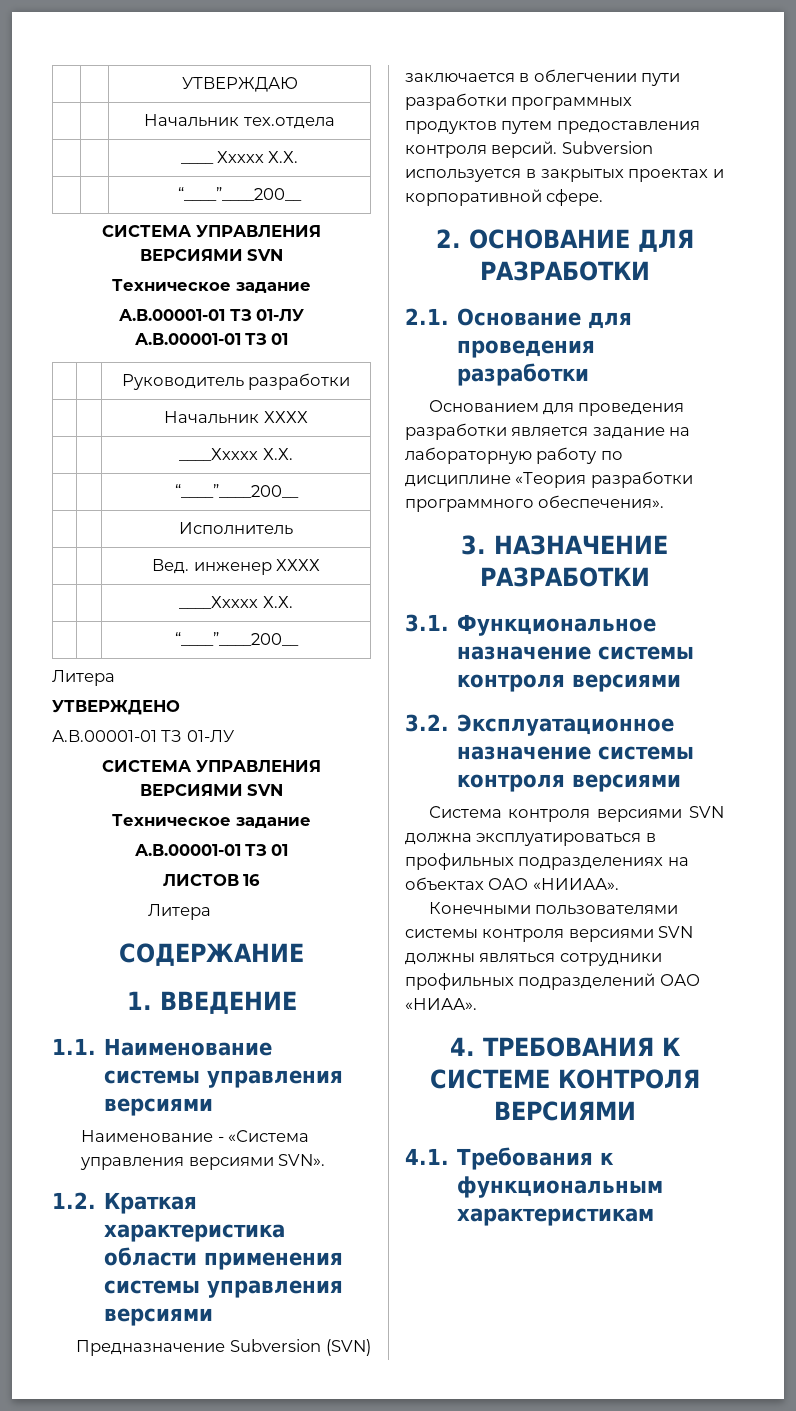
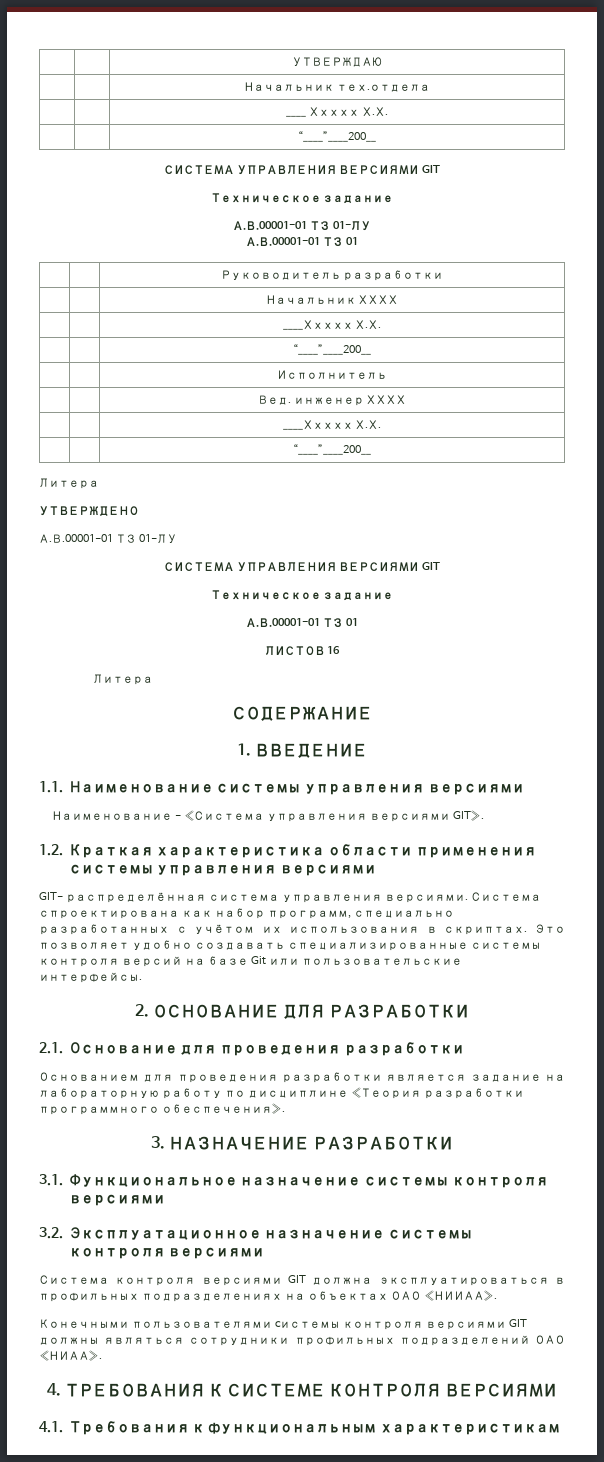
  | | ____ Ххххх Х.Х.
  | | “____”____200__
- СИСТЕМА УПРАВЛЕНИЯ ВЕРСИЯМИ SVN
+ СИСТЕМА УПРАВЛЕНИЯ ВЕРСИЯМИ GIT
  УТВЕРЖДЕНО
  А.В.00001-01 ТЗ 01-ЛУ
- СИСТЕМА УПРАВЛЕНИЯ ВЕРСИЯМИ SVN
+ СИСТЕМА УПРАВЛЕНИЯ ВЕРСИЯМИ GIT
- Наименование - «Система управления версиями SVN».
+ Наименование - «Система управления версиями GIT».
- Предназначение Subversion (SVN) заключается в облегчении пути разработки программных продуктов путем предоставления контроля версий. Subversion используется в закрытых проектах и корпоративной сфере.
+ GIT- распределённая система управления версиями. Система спроектирована как набор программ, специально разработанных с учётом их использования в скриптах. Это позволяет удобно создавать специализированные системы контроля версий на базе Git или пользовательские интерфейсы.
- Система контроля версиями SVN должна эксплуатироваться в профильных подразделениях на объектах ОАО «НИИАА».
+ Система контроля версиями GIT должна эксплуатироваться в профильных подразделениях на объектах ОАО «НИИАА».
- Конечными пользователями cистемы контроля версиями SVN должны являться сотрудники профильных подразделений ОАО «НИАА».
+ Конечными пользователями cистемы контроля версиями GIT должны являться сотрудники профильных подразделений ОАО «НИАА».

